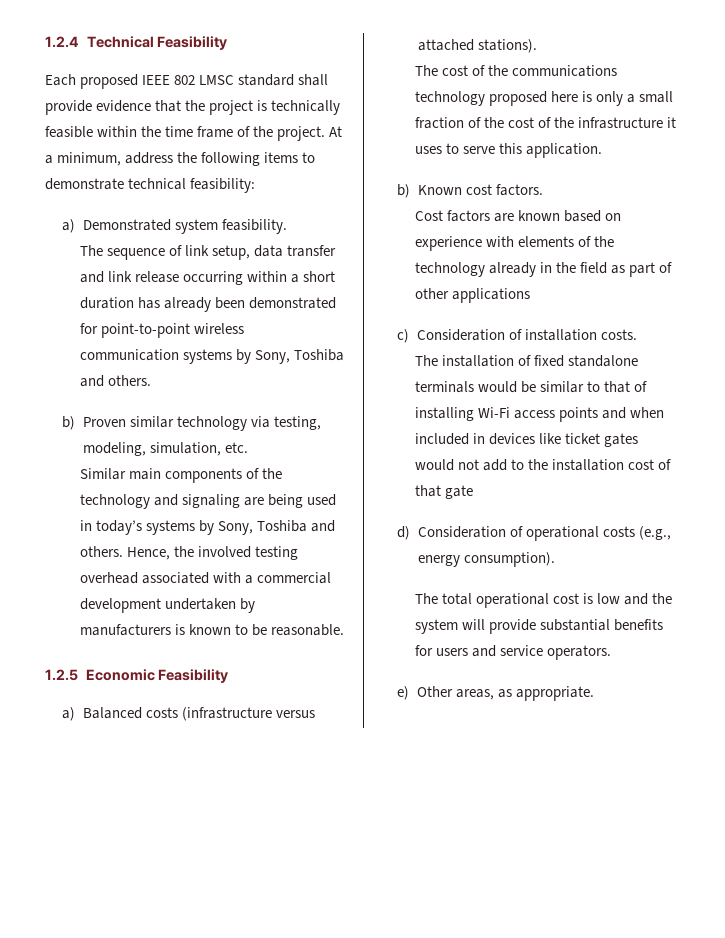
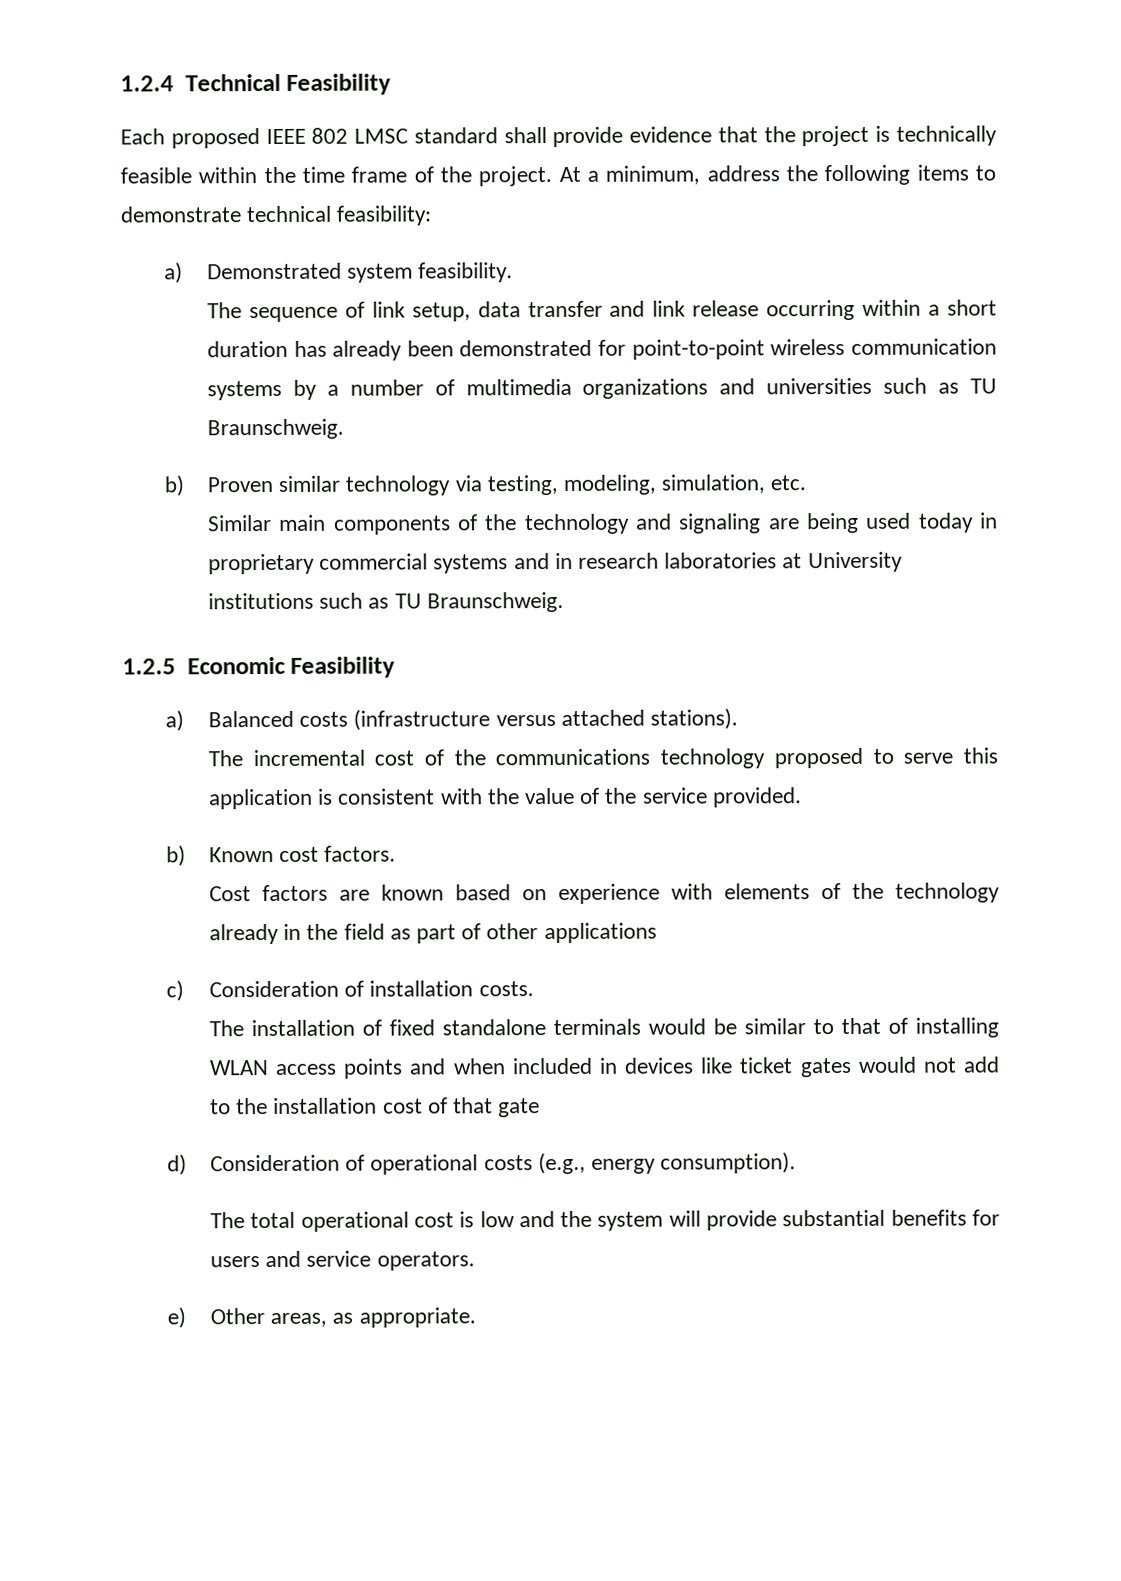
- The sequence of link setup, data transfer and link release occurring within a short duration has already been demonstrated for point-to-point wireless communication systems by Sony, Toshiba and others.
+ The sequence of link setup, data transfer and link release occurring within a short duration has already been demonstrated for point-to-point wireless communication systems by a number of multimedia organizations and universities such as TU Braunschweig.
- Similar main components of the technology and signaling are being used in today’s systems by Sony, Toshiba and others. Hence, the involved testing overhead associated with a commercial development undertaken by manufacturers is known to be reasonable.
+ Similar main components of the technology and signaling are being used today in proprietary commercial systems and in research laboratories at University institutions such as TU Braunschweig.
- The cost of the communications technology proposed here is only a small fraction of the cost of the infrastructure it uses to serve this application.
+ The incremental cost of the communications technology proposed to serve this application is consistent with the value of the service provided.
- The installation of fixed standalone terminals would be similar to that of installing Wi-Fi access points and when included in devices like ticket gates would not add to the installation cost of that gate
+ The installation of fixed standalone terminals would be similar to that of installing WLAN access points and when included in devices like ticket gates would not add to the installation cost of that gate

